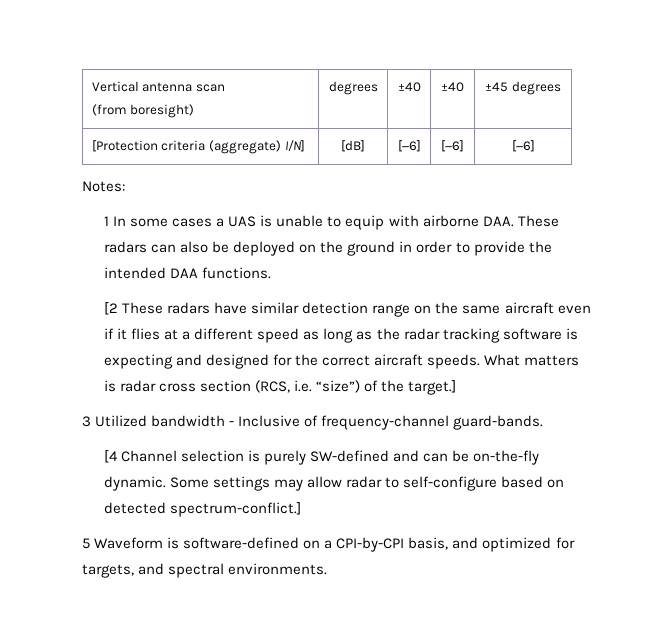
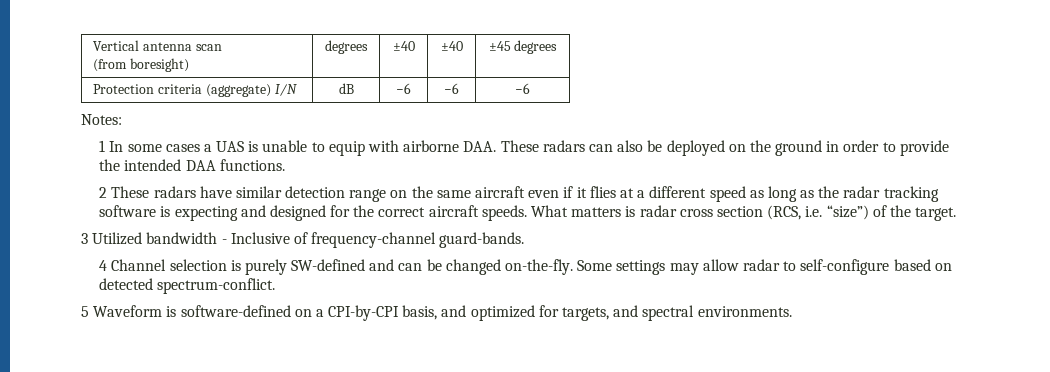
- [Protection criteria (aggregate) I/N] | [dB] | [−6] | [−6] | [−6]
+ Protection criteria (aggregate) I/N | dB | −6 | −6 | −6
- [2 These radars have similar detection range on the same aircraft even if it flies at a different speed as long as the radar tracking software is expecting and designed for the correct aircraft speeds.
+ 2 These radars have similar detection range on the same aircraft even if it flies at a different speed as long as the radar tracking software is expecting and designed for the correct aircraft speeds.
- What matters is radar cross section (RCS, i.e. “size”) of the target.]
+ What matters is radar cross section (RCS, i.e. “size”) of the target.
- [4 Channel selection is purely SW-defined and can be on-the-fly dynamic.
+ 4 Channel selection is purely SW-defined and can be changed on-the-fly.
- Some settings may allow radar to self-configure based on detected spectrum-conflict.]
+ Some settings may allow radar to self-configure based on detected spectrum-conflict.

